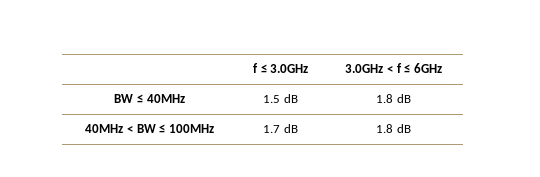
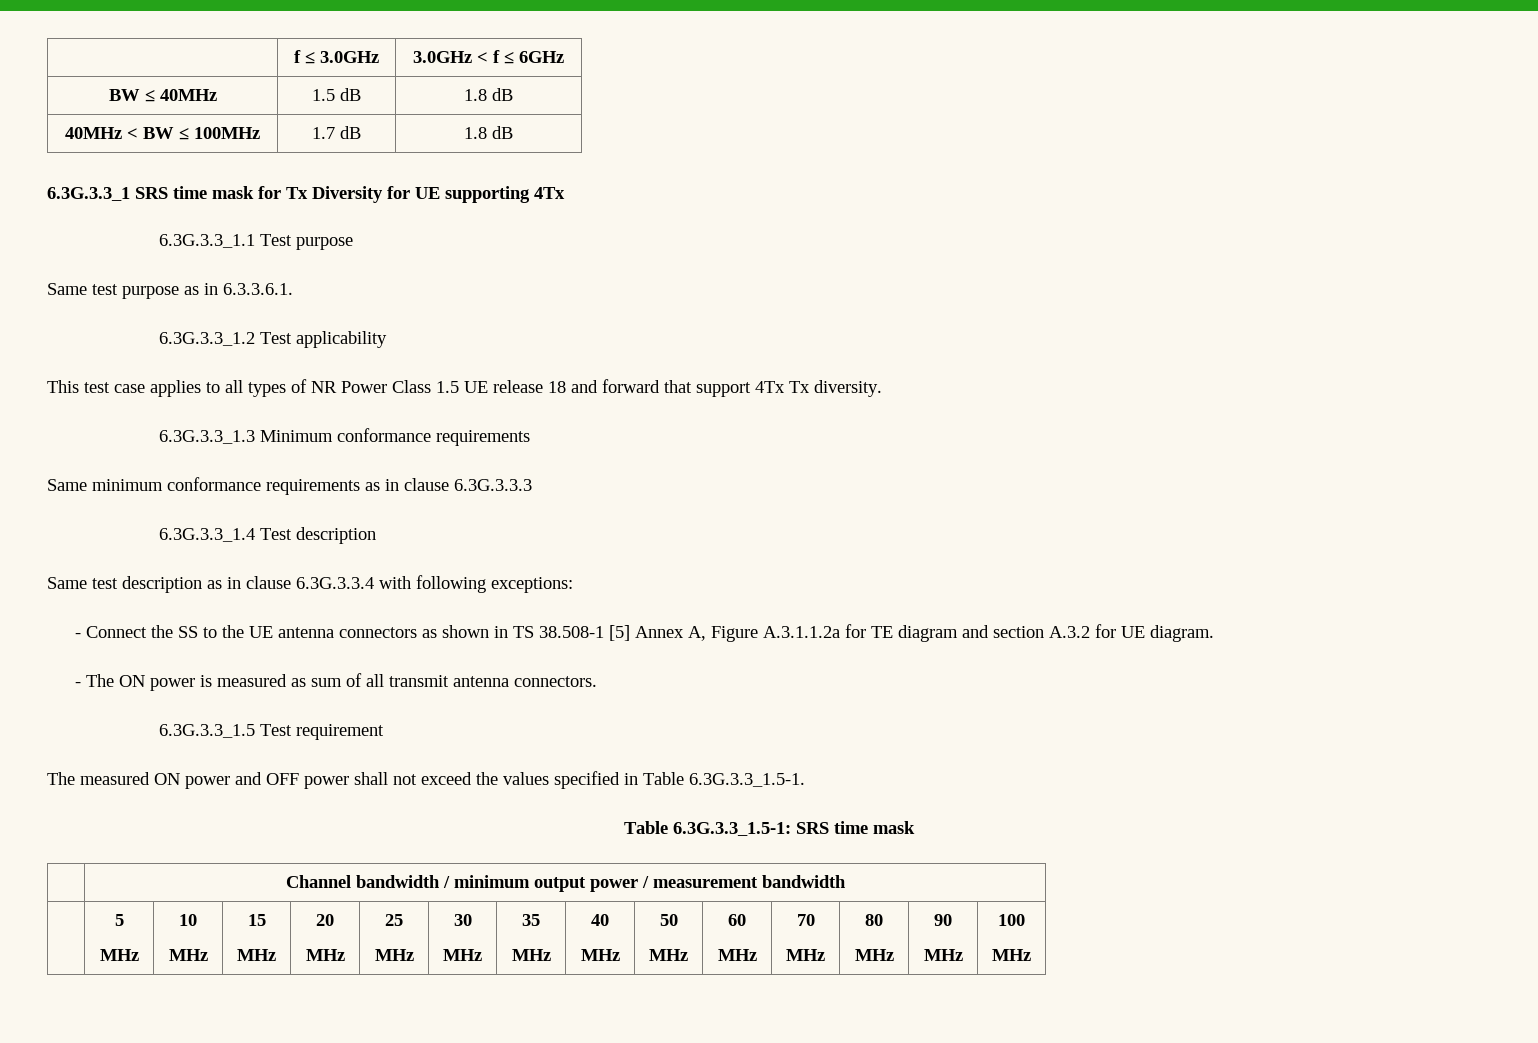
+ 6.3G.3.3_1 SRS time mask for Tx Diversity for UE supporting 4Tx
+ 6.3G.3.3_1.1 Test purpose
+ Same test purpose as in 6.3.3.6.1.
+ 6.3G.3.3_1.2 Test applicability
+ This test case applies to all types of NR Power Class 1.5 UE release 18 and forward that support 4Tx Tx diversity.
+ 6.3G.3.3_1.3 Minimum conformance requirements
+ Same minimum conformance requirements as in clause 6.3G.3.3.3
+ 6.3G.3.3_1.4 Test description
+ Same test description as in clause 6.3G.3.3.4 with following exceptions:
+ - Connect the SS to the UE antenna connectors as shown in TS 38.508-1 [5] Annex A, Figure A.3.1.1.2a for TE diagram and section A.3.2 for UE diagram.
+ - The ON power is measured as sum of all transmit antenna connectors.
+ 6.3G.3.3_1.5 Test requirement
+ The measured ON power and OFF power shall not exceed the values specified in Table 6.3G.3.3_1.5-1.
+ Table 6.3G.3.3_1.5-1: SRS time mask
+ | Channel bandwidth / minimum output power / measurement bandwidth
+ | 5
+ MHz | 10
+ MHz | 15
+ MHz | 20
+ MHz | 25
+ MHz | 30
+ MHz | 35
+ MHz | 40
+ MHz | 50
+ MHz | 60
+ MHz | 70
+ MHz | 80
+ MHz | 90
+ MHz | 100
+ MHz

